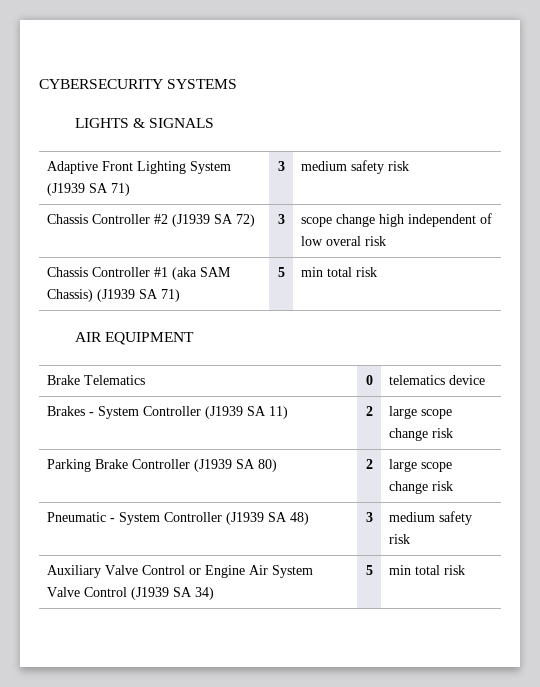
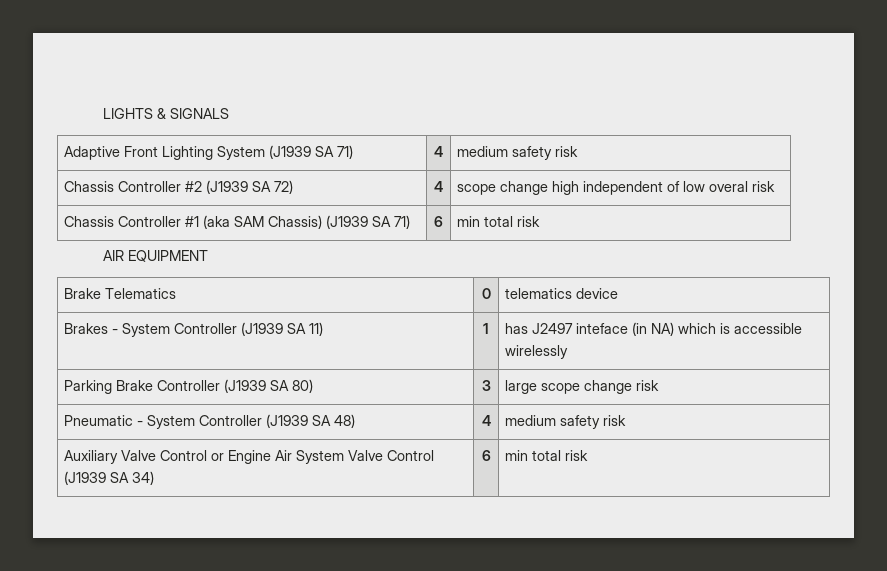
- CYBERSECURITY SYSTEMS
- Adaptive Front Lighting System (J1939 SA 71) | 3 | medium safety risk
+ Adaptive Front Lighting System (J1939 SA 71) | 4 | medium safety risk
- Chassis Controller #2 (J1939 SA 72) | 3 | scope change high independent of low overal risk
+ Chassis Controller #2 (J1939 SA 72) | 4 | scope change high independent of low overal risk
- Chassis Controller #1 (aka SAM Chassis) (J1939 SA 71) | 5 | min total risk
+ Chassis Controller #1 (aka SAM Chassis) (J1939 SA 71) | 6 | min total risk
- Brakes - System Controller (J1939 SA 11) | 2 | large scope change risk
+ Brakes - System Controller (J1939 SA 11) | 1 | has J2497 inteface (in NA) which is accessible wirelessly
- Parking Brake Controller (J1939 SA 80) | 2 | large scope change risk
+ Parking Brake Controller (J1939 SA 80) | 3 | large scope change risk
- Pneumatic - System Controller (J1939 SA 48) | 3 | medium safety risk
+ Pneumatic - System Controller (J1939 SA 48) | 4 | medium safety risk
- Auxiliary Valve Control or Engine Air System Valve Control (J1939 SA 34) | 5 | min total risk
+ Auxiliary Valve Control or Engine Air System Valve Control (J1939 SA 34) | 6 | min total risk

